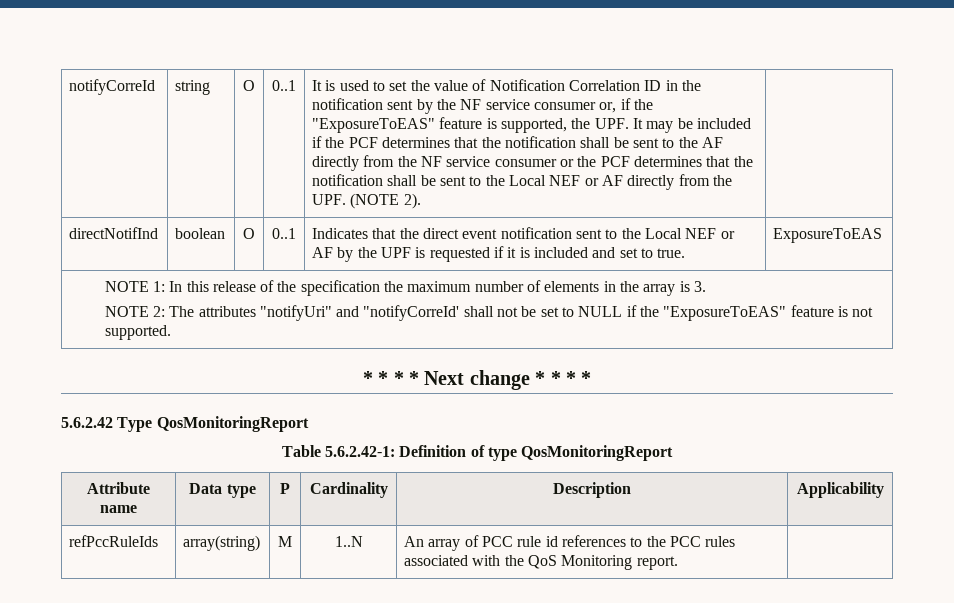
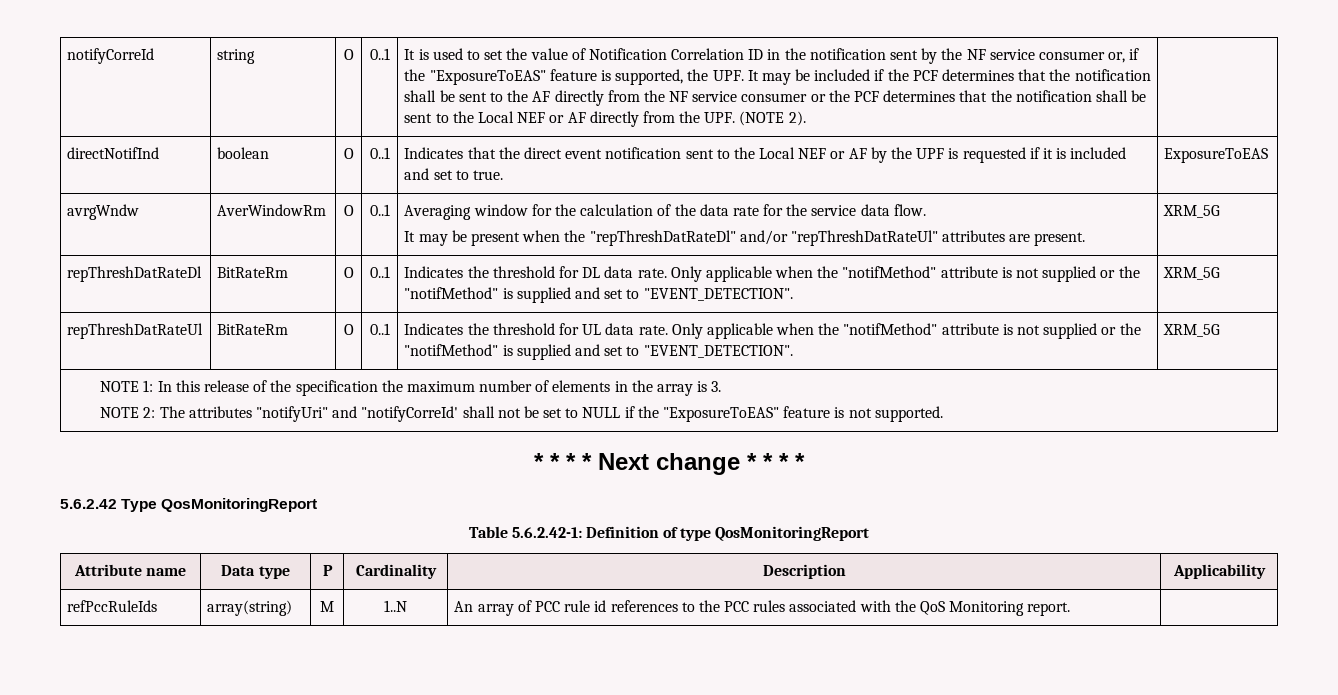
+ avrgWndw | AverWindowRm | O | 0..1 | Averaging window for the calculation of the data rate for the service data flow.
+ It may be present when the "repThreshDatRateDl" and/or "repThreshDatRateUl" attributes are present. | XRM_5G
+ repThreshDatRateDl | BitRateRm | O | 0..1 | Indicates the threshold for DL data rate. Only applicable when the "notifMethod" attribute is not supplied or the "notifMethod" is supplied and set to "EVENT_DETECTION". | XRM_5G
+ repThreshDatRateUl | BitRateRm | O | 0..1 | Indicates the threshold for UL data rate. Only applicable when the "notifMethod" attribute is not supplied or the "notifMethod" is supplied and set to "EVENT_DETECTION". | XRM_5G

